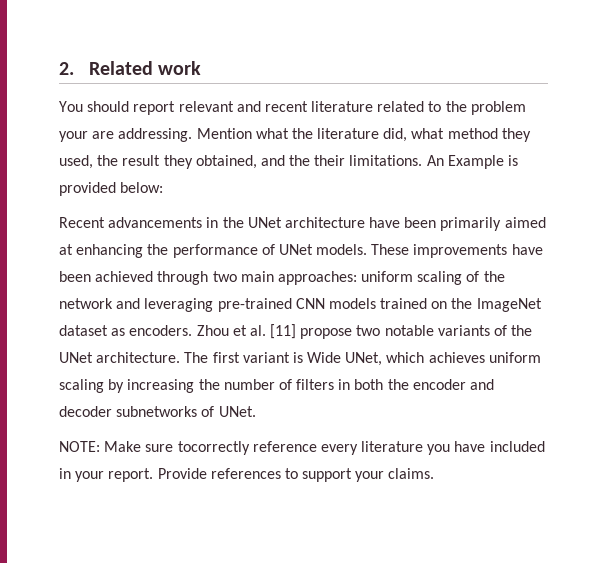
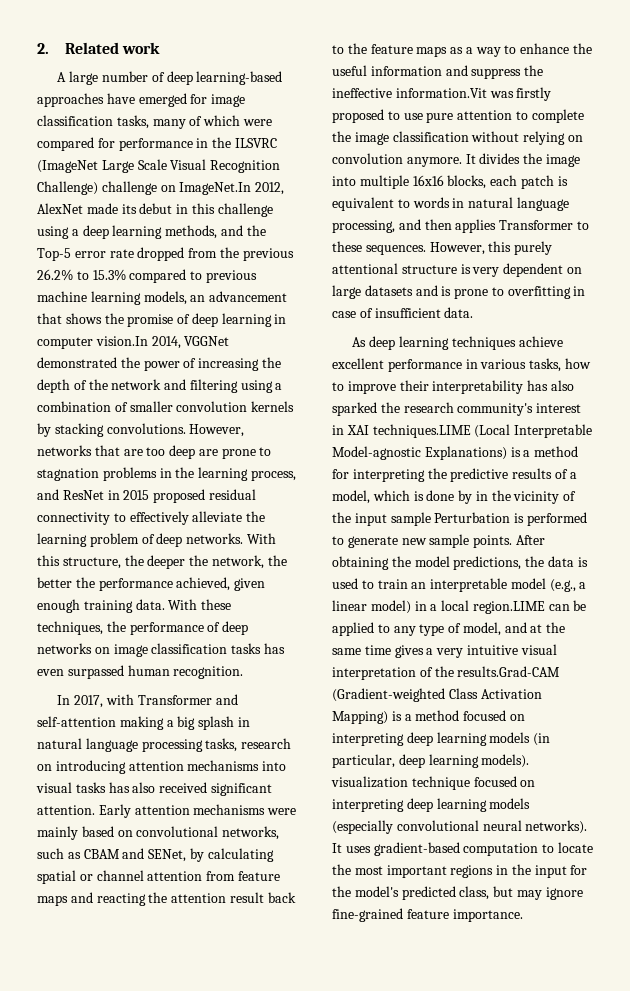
- You should report relevant and recent literature related to the problem your are addressing. Mention what the literature did, what method they used, the result they obtained, and the their limitations. An Example is provided below:
- Recent advancements in the UNet architecture have been primarily aimed at enhancing the performance of UNet models. These improvements have been achieved through two main approaches: uniform scaling of the network and leveraging pre-trained CNN models trained on the ImageNet dataset as encoders. Zhou et al. [11] propose two notable variants of the UNet architecture. The first variant is Wide UNet, which achieves uniform scaling by increasing the number of filters in both the encoder and decoder subnetworks of UNet.
- NOTE: Make sure tocorrectly reference every literature you have included in your report. Provide references to support your claims.
+ A large number of deep learning-based approaches have emerged for image classification tasks, many of which were compared for performance in the ILSVRC (ImageNet Large Scale Visual Recognition Challenge) challenge on ImageNet.In 2012, AlexNet made its debut in this challenge using a deep learning methods, and the Top-5 error rate dropped from the previous 26.2% to 15.3% compared to previous machine learning models, an advancement that shows the promise of deep learning in computer vision.In 2014, VGGNet demonstrated the power of increasing the depth of the network and filtering using a combination of smaller convolution kernels by stacking convolutions. However, networks that are too deep are prone to stagnation problems in the learning process, and ResNet in 2015 proposed residual connectivity to effectively alleviate the learning problem of deep networks. With this structure, the deeper the network, the better the performance achieved, given enough training data. With these techniques, the performance of deep networks on image classification tasks has even surpassed human recognition.
+ In 2017, with Transformer and self-attention making a big splash in natural language processing tasks, research on introducing attention mechanisms into visual tasks has also received significant attention. Early attention mechanisms were mainly based on convolutional networks, such as CBAM and SENet, by calculating spatial or channel attention from feature maps and reacting the attention result back to the feature maps as a way to enhance the useful information and suppress the ineffective information.Vit was firstly proposed to use pure attention to complete the image classification without relying on convolution anymore. It divides the image into multiple 16x16 blocks, each patch is equivalent to words in natural language processing, and then applies Transformer to these sequences. However, this purely attentional structure is very dependent on large datasets and is prone to overfitting in case of insufficient data.
+ As deep learning techniques achieve excellent performance in various tasks, how to improve their interpretability has also sparked the research community's interest in XAI techniques.LIME (Local Interpretable Model-agnostic Explanations) is a method for interpreting the predictive results of a model, which is done by in the vicinity of the input sample Perturbation is performed to generate new sample points. After obtaining the model predictions, the data is used to train an interpretable model (e.g., a linear model) in a local region.LIME can be applied to any type of model, and at the same time gives a very intuitive visual interpretation of the results.Grad-CAM (Gradient-weighted Class Activation Mapping) is a method focused on interpreting deep learning models (in particular, deep learning models). visualization technique focused on interpreting deep learning models (especially convolutional neural networks). It uses gradient-based computation to locate the most important regions in the input for the model's predicted class, but may ignore fine-grained feature importance.

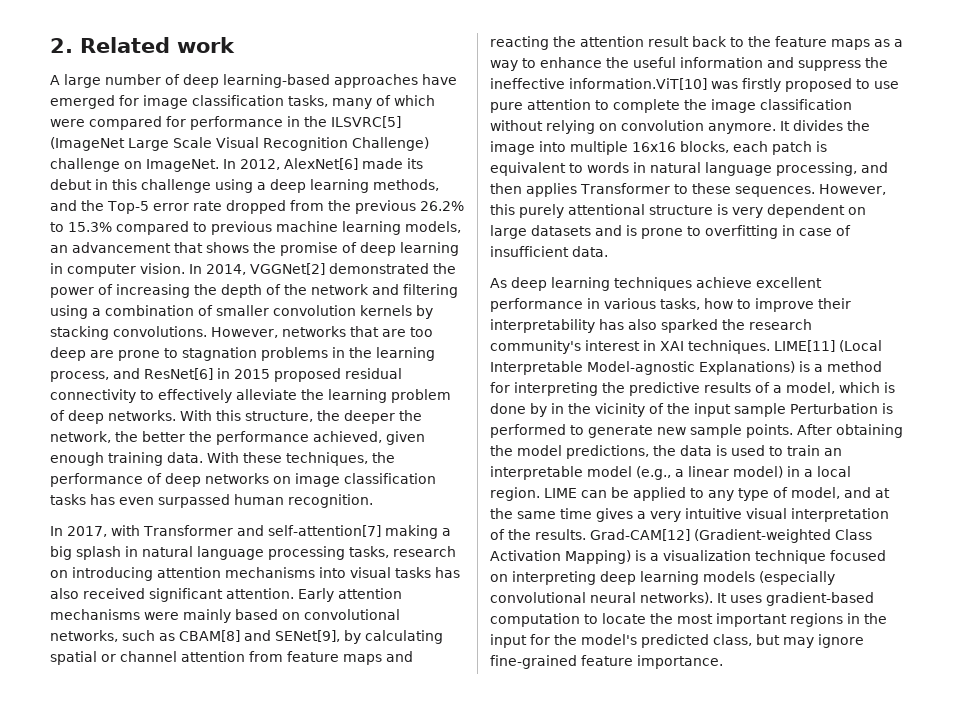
- A large number of deep learning-based approaches have emerged for image classification tasks, many of which were compared for performance in the ILSVRC (ImageNet Large Scale Visual Recognition Challenge) challenge on ImageNet.In 2012, AlexNet made its debut in this challenge using a deep learning methods, and the Top-5 error rate dropped from the previous 26.2% to 15.3% compared to previous machine learning models, an advancement that shows the promise of deep learning in computer vision.In 2014, VGGNet demonstrated the power of increasing the depth of the network and filtering using a combination of smaller convolution kernels by stacking convolutions.
+ A large number of deep learning-based approaches have emerged for image classification tasks, many of which were compared for performance in the ILSVRC[5] (ImageNet Large Scale Visual Recognition Challenge) challenge on ImageNet. In 2012, AlexNet[6] made its debut in this challenge using a deep learning methods, and the Top-5 error rate dropped from the previous 26.2% to 15.3% compared to previous machine learning models, an advancement that shows the promise of deep learning in computer vision. In 2014, VGGNet[2] demonstrated the power of increasing the depth of the network and filtering using a combination of smaller convolution kernels by stacking convolutions.
- However, networks that are too deep are prone to stagnation problems in the learning process, and ResNet in 2015 proposed residual connectivity to effectively alleviate the learning problem of deep networks.
+ However, networks that are too deep are prone to stagnation problems in the learning process, and ResNet[6] in 2015 proposed residual connectivity to effectively alleviate the learning problem of deep networks.
- In 2017, with Transformer and self-attention making a big splash in natural language processing tasks, research on introducing attention mechanisms into visual tasks has also received significant attention.
+ In 2017, with Transformer and self-attention[7] making a big splash in natural language processing tasks, research on introducing attention mechanisms into visual tasks has also received significant attention.
- Early attention mechanisms were mainly based on convolutional networks, such as CBAM and SENet, by calculating spatial or channel attention from feature maps and reacting the attention result back to the feature maps as a way to enhance the useful information and suppress the ineffective information.Vit was firstly proposed to use pure attention to complete the image classification without relying on convolution anymore.
+ Early attention mechanisms were mainly based on convolutional networks, such as CBAM[8] and SENet[9], by calculating spatial or channel attention from feature maps and reacting the attention result back to the feature maps as a way to enhance the useful information and suppress the ineffective information.ViT[10] was firstly proposed to use pure attention to complete the image classification without relying on convolution anymore.
- As deep learning techniques achieve excellent performance in various tasks, how to improve their interpretability has also sparked the research community's interest in XAI techniques.LIME (Local Interpretable Model-agnostic Explanations) is a method for interpreting the predictive results of a model, which is done by in the vicinity of the input sample Perturbation is performed to generate new sample points.
+ As deep learning techniques achieve excellent performance in various tasks, how to improve their interpretability has also sparked the research community's interest in XAI techniques. LIME[11] (Local Interpretable Model-agnostic Explanations) is a method for interpreting the predictive results of a model, which is done by in the vicinity of the input sample Perturbation is performed to generate new sample points.
- After obtaining the model predictions, the data is used to train an interpretable model (e.g., a linear model) in a local region.LIME can be applied to any type of model, and at the same time gives a very intuitive visual interpretation of the results.Grad-CAM (Gradient-weighted Class Activation Mapping) is a method focused on interpreting deep learning models (in particular, deep learning models). visualization technique focused on interpreting deep learning models (especially convolutional neural networks).
+ After obtaining the model predictions, the data is used to train an interpretable model (e.g., a linear model) in a local region. LIME can be applied to any type of model, and at the same time gives a very intuitive visual interpretation of the results. Grad-CAM[12] (Gradient-weighted Class Activation Mapping) is a visualization technique focused on interpreting deep learning models (especially convolutional neural networks).

